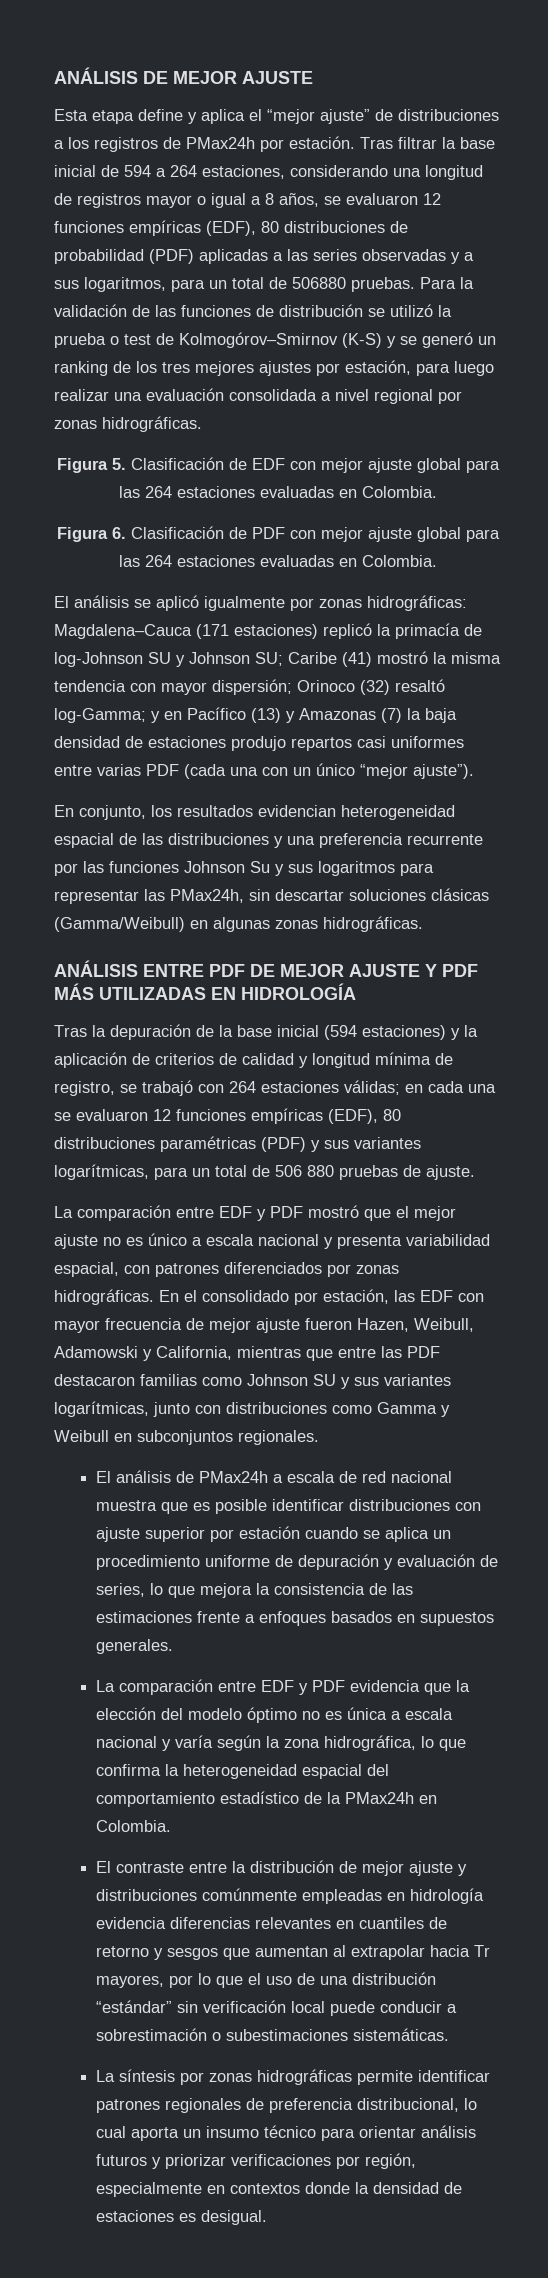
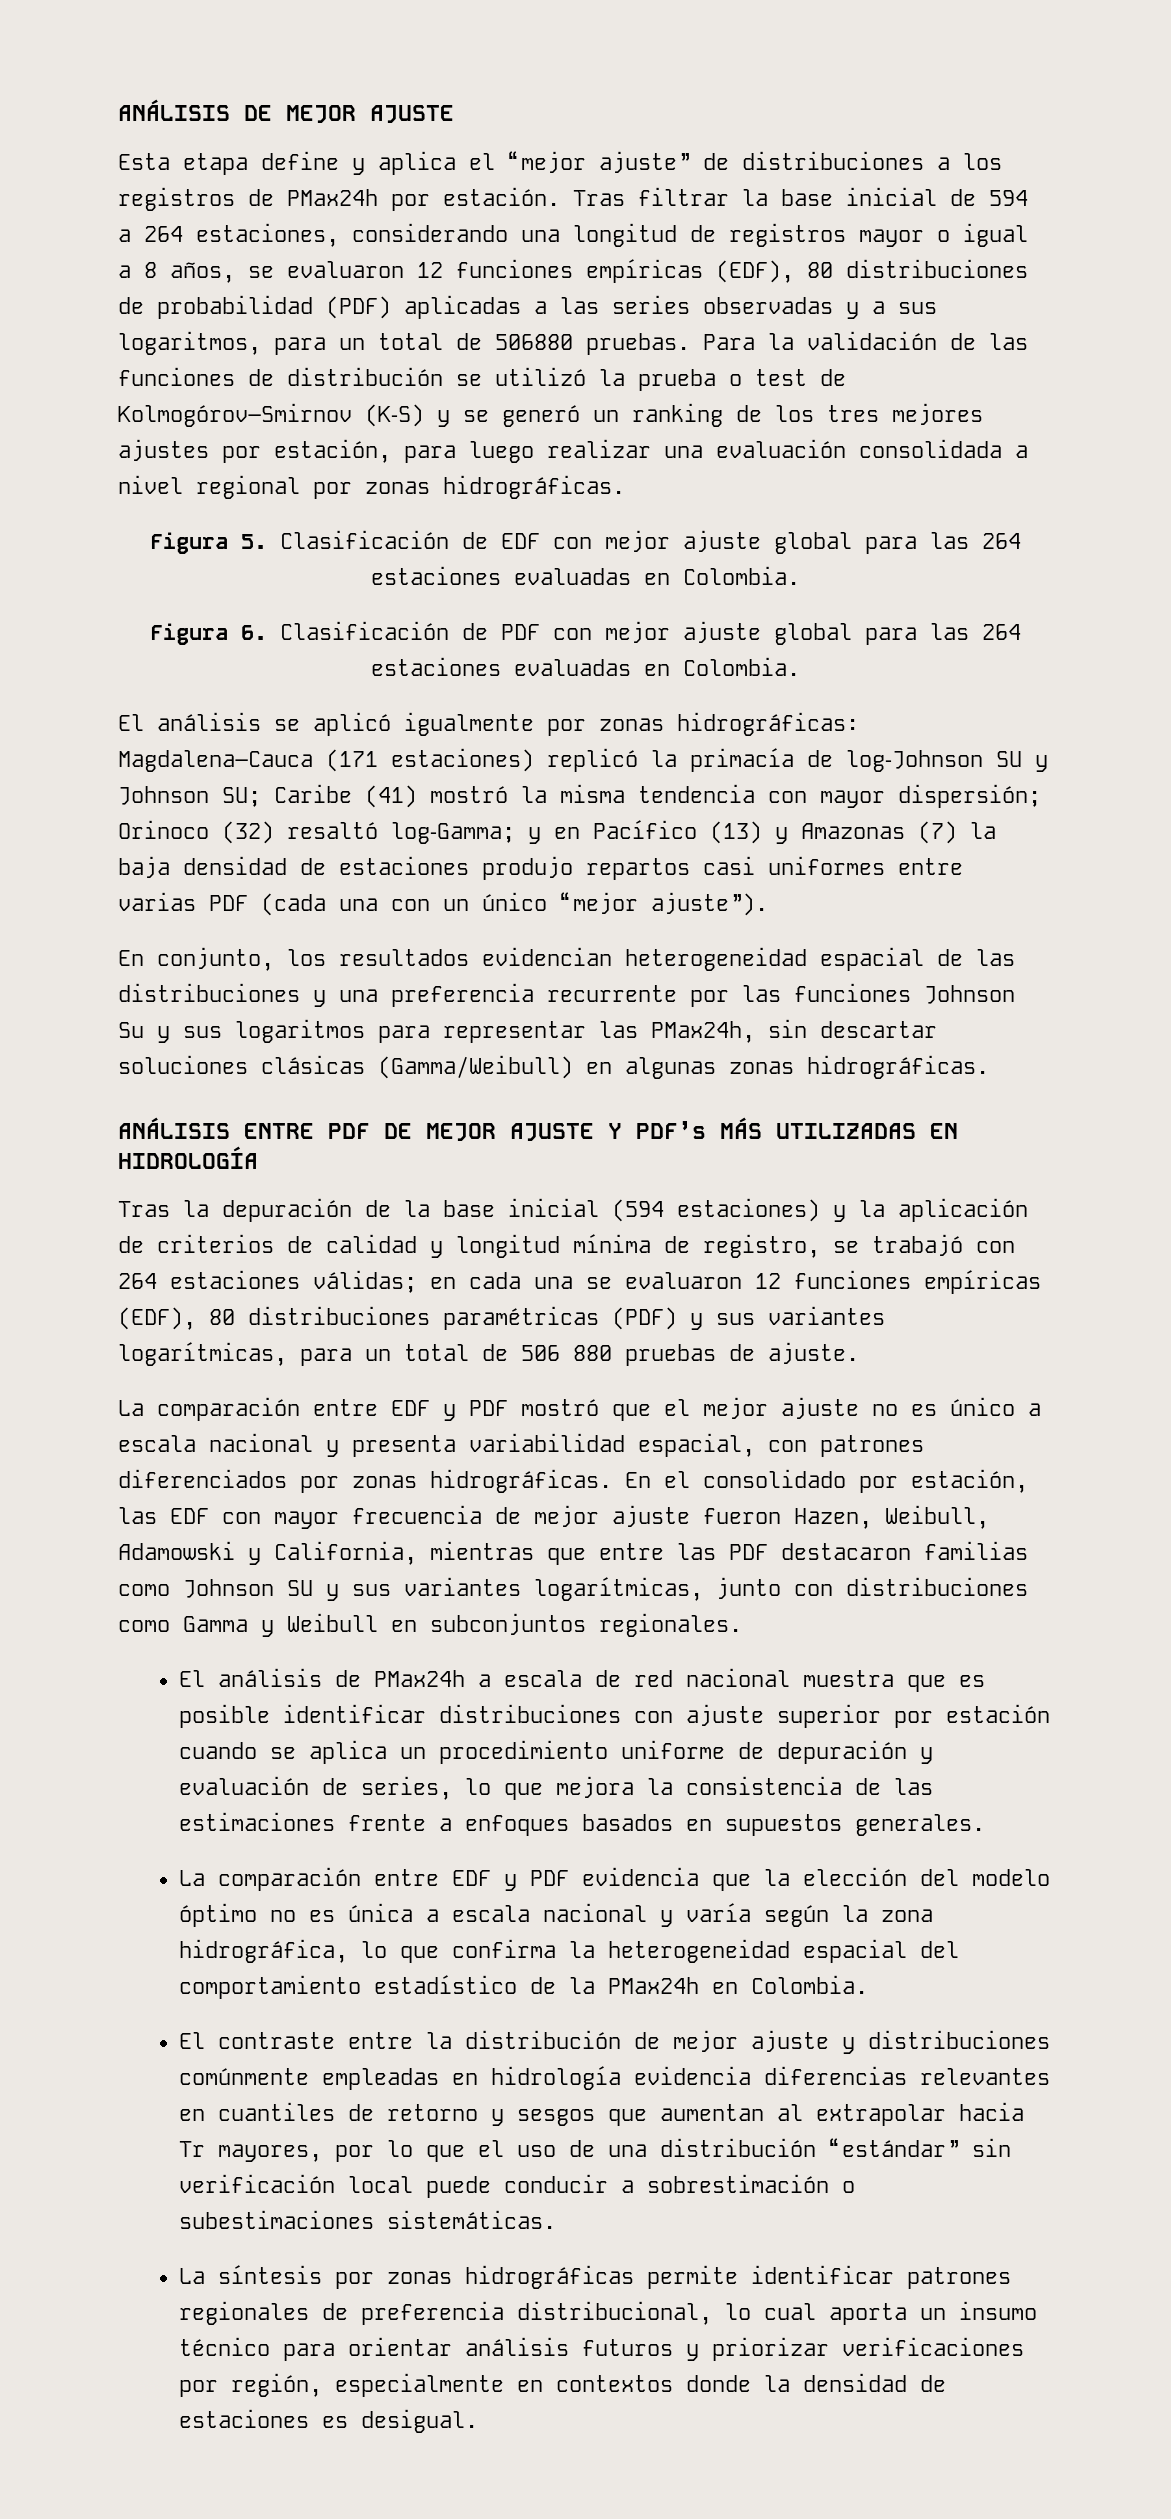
- ANÁLISIS ENTRE PDF DE MEJOR AJUSTE Y PDF MÁS UTILIZADAS EN HIDROLOGÍA
+ ANÁLISIS ENTRE PDF DE MEJOR AJUSTE Y PDF’s MÁS UTILIZADAS EN HIDROLOGÍA

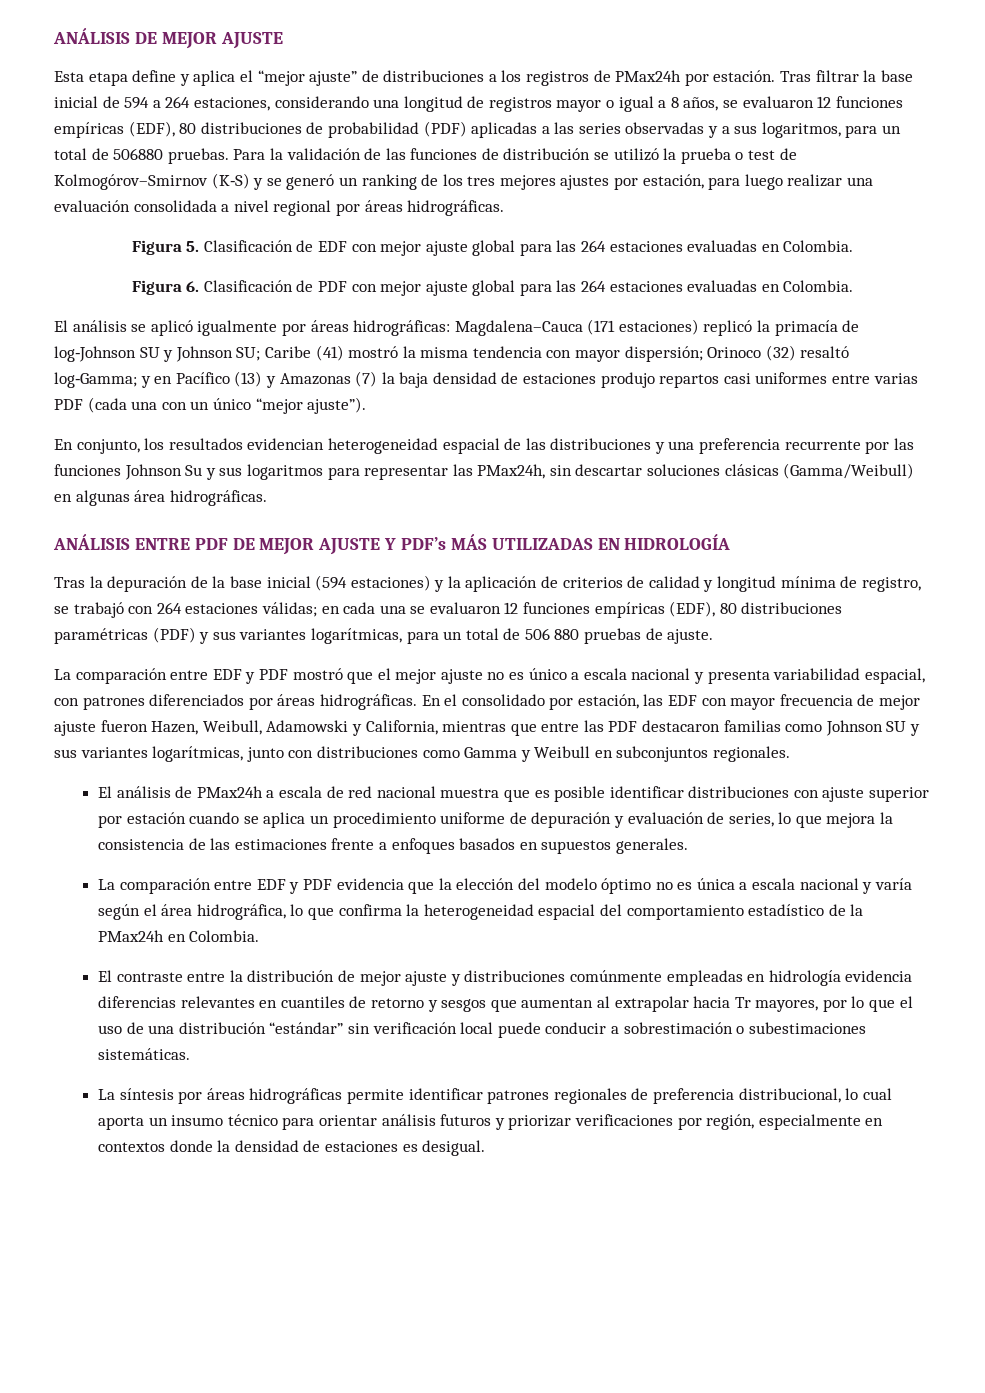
- Para la validación de las funciones de distribución se utilizó la prueba o test de Kolmogórov–Smirnov (K‑S) y se generó un ranking de los tres mejores ajustes por estación, para luego realizar una evaluación consolidada a nivel regional por zonas hidrográficas.
+ Para la validación de las funciones de distribución se utilizó la prueba o test de Kolmogórov–Smirnov (K‑S) y se generó un ranking de los tres mejores ajustes por estación, para luego realizar una evaluación consolidada a nivel regional por áreas hidrográficas.
- El análisis se aplicó igualmente por zonas hidrográficas: Magdalena–Cauca (171 estaciones) replicó la primacía de log‑Johnson SU y Johnson SU; Caribe (41) mostró la misma tendencia con mayor dispersión; Orinoco (32) resaltó log‑Gamma; y en Pacífico (13) y Amazonas (7) la baja densidad de estaciones produjo repartos casi uniformes entre varias PDF (cada una con un único “mejor ajuste”).
+ El análisis se aplicó igualmente por áreas hidrográficas: Magdalena–Cauca (171 estaciones) replicó la primacía de log‑Johnson SU y Johnson SU; Caribe (41) mostró la misma tendencia con mayor dispersión; Orinoco (32) resaltó log‑Gamma; y en Pacífico (13) y Amazonas (7) la baja densidad de estaciones produjo repartos casi uniformes entre varias PDF (cada una con un único “mejor ajuste”).
- En conjunto, los resultados evidencian heterogeneidad espacial de las distribuciones y una preferencia recurrente por las funciones Johnson Su y sus logaritmos para representar las PMax24h, sin descartar soluciones clásicas (Gamma/Weibull) en algunas zonas hidrográficas.
+ En conjunto, los resultados evidencian heterogeneidad espacial de las distribuciones y una preferencia recurrente por las funciones Johnson Su y sus logaritmos para representar las PMax24h, sin descartar soluciones clásicas (Gamma/Weibull) en algunas área hidrográficas.
- La comparación entre EDF y PDF mostró que el mejor ajuste no es único a escala nacional y presenta variabilidad espacial, con patrones diferenciados por zonas hidrográficas.
+ La comparación entre EDF y PDF mostró que el mejor ajuste no es único a escala nacional y presenta variabilidad espacial, con patrones diferenciados por áreas hidrográficas.
- La comparación entre EDF y PDF evidencia que la elección del modelo óptimo no es única a escala nacional y varía según la zona hidrográfica, lo que confirma la heterogeneidad espacial del comportamiento estadístico de la PMax24h en Colombia.
+ La comparación entre EDF y PDF evidencia que la elección del modelo óptimo no es única a escala nacional y varía según el área hidrográfica, lo que confirma la heterogeneidad espacial del comportamiento estadístico de la PMax24h en Colombia.
- La síntesis por zonas hidrográficas permite identificar patrones regionales de preferencia distribucional, lo cual aporta un insumo técnico para orientar análisis futuros y priorizar verificaciones por región, especialmente en contextos donde la densidad de estaciones es desigual.
+ La síntesis por áreas hidrográficas permite identificar patrones regionales de preferencia distribucional, lo cual aporta un insumo técnico para orientar análisis futuros y priorizar verificaciones por región, especialmente en contextos donde la densidad de estaciones es desigual.

